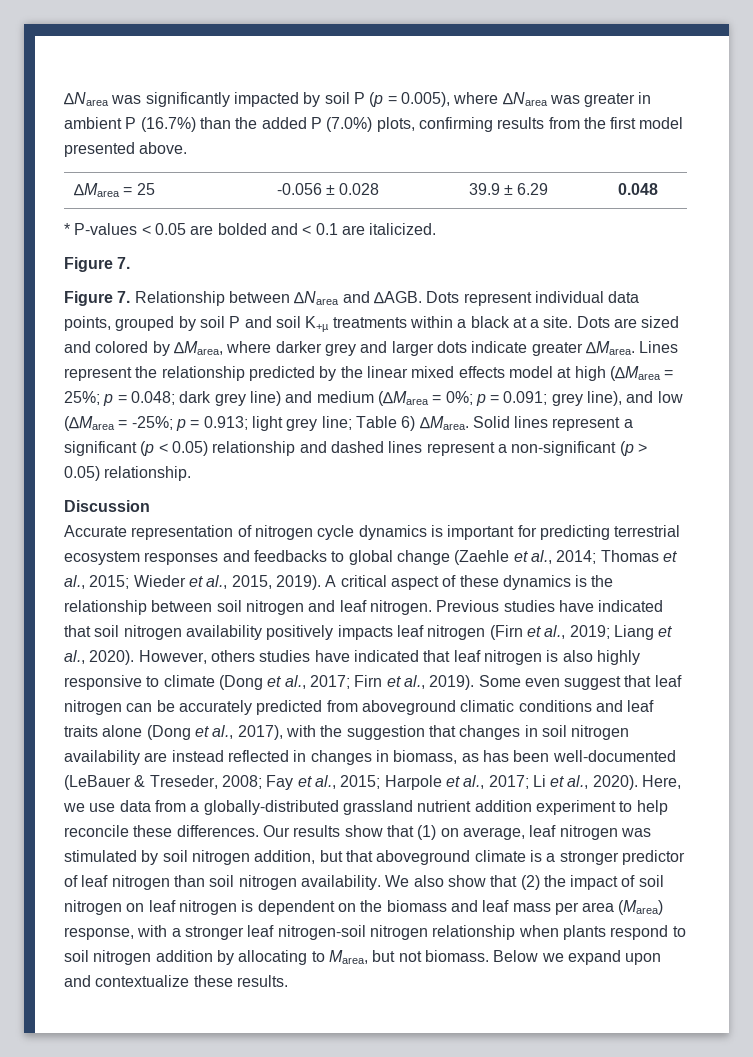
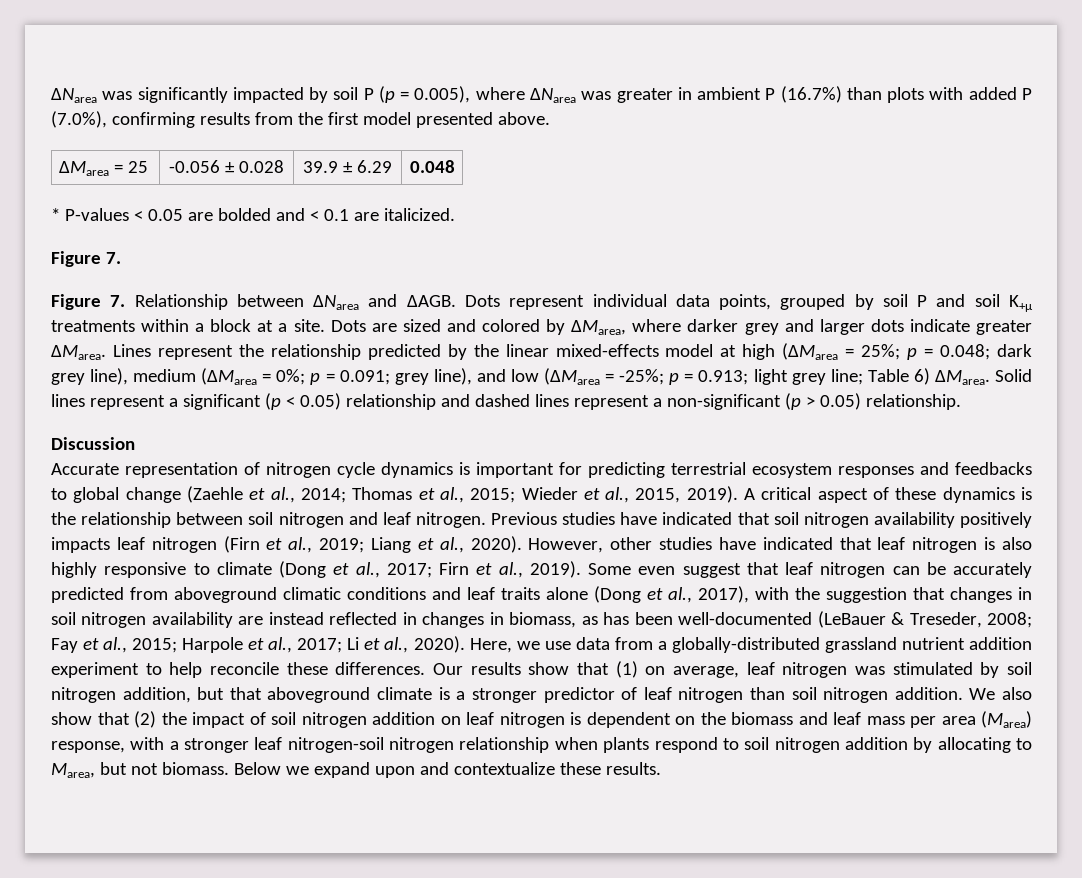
- ∆Narea was significantly impacted by soil P (p = 0.005), where ∆Narea was greater in ambient P (16.7%) than the added P (7.0%) plots, confirming results from the first model presented above.
+ ∆Narea was significantly impacted by soil P (p = 0.005), where ∆Narea was greater in ambient P (16.7%) than plots with added P (7.0%), confirming results from the first model presented above.
- Dots represent individual data points, grouped by soil P and soil K+µ treatments within a black at a site.
+ Dots represent individual data points, grouped by soil P and soil K+µ treatments within a block at a site.
- Lines represent the relationship predicted by the linear mixed effects model at high (∆Marea = 25%; p = 0.048; dark grey line) and medium (∆Marea = 0%; p = 0.091; grey line), and low (∆Marea = -25%; p = 0.913; light grey line; Table 6) ∆Marea.
+ Lines represent the relationship predicted by the linear mixed-effects model at high (∆Marea = 25%; p = 0.048; dark grey line), medium (∆Marea = 0%; p = 0.091; grey line), and low (∆Marea = -25%; p = 0.913; light grey line; Table 6) ∆Marea.
- However, others studies have indicated that leaf nitrogen is also highly responsive to climate (Dong et al., 2017; Firn et al., 2019).
+ However, other studies have indicated that leaf nitrogen is also highly responsive to climate (Dong et al., 2017; Firn et al., 2019).
- Our results show that (1) on average, leaf nitrogen was stimulated by soil nitrogen addition, but that aboveground climate is a stronger predictor of leaf nitrogen than soil nitrogen availability.
+ Our results show that (1) on average, leaf nitrogen was stimulated by soil nitrogen addition, but that aboveground climate is a stronger predictor of leaf nitrogen than soil nitrogen addition.
- We also show that (2) the impact of soil nitrogen on leaf nitrogen is dependent on the biomass and leaf mass per area (Marea) response, with a stronger leaf nitrogen-soil nitrogen relationship when plants respond to soil nitrogen addition by allocating to Marea, but not biomass.
+ We also show that (2) the impact of soil nitrogen addition on leaf nitrogen is dependent on the biomass and leaf mass per area (Marea) response, with a stronger leaf nitrogen-soil nitrogen relationship when plants respond to soil nitrogen addition by allocating to Marea, but not biomass.

